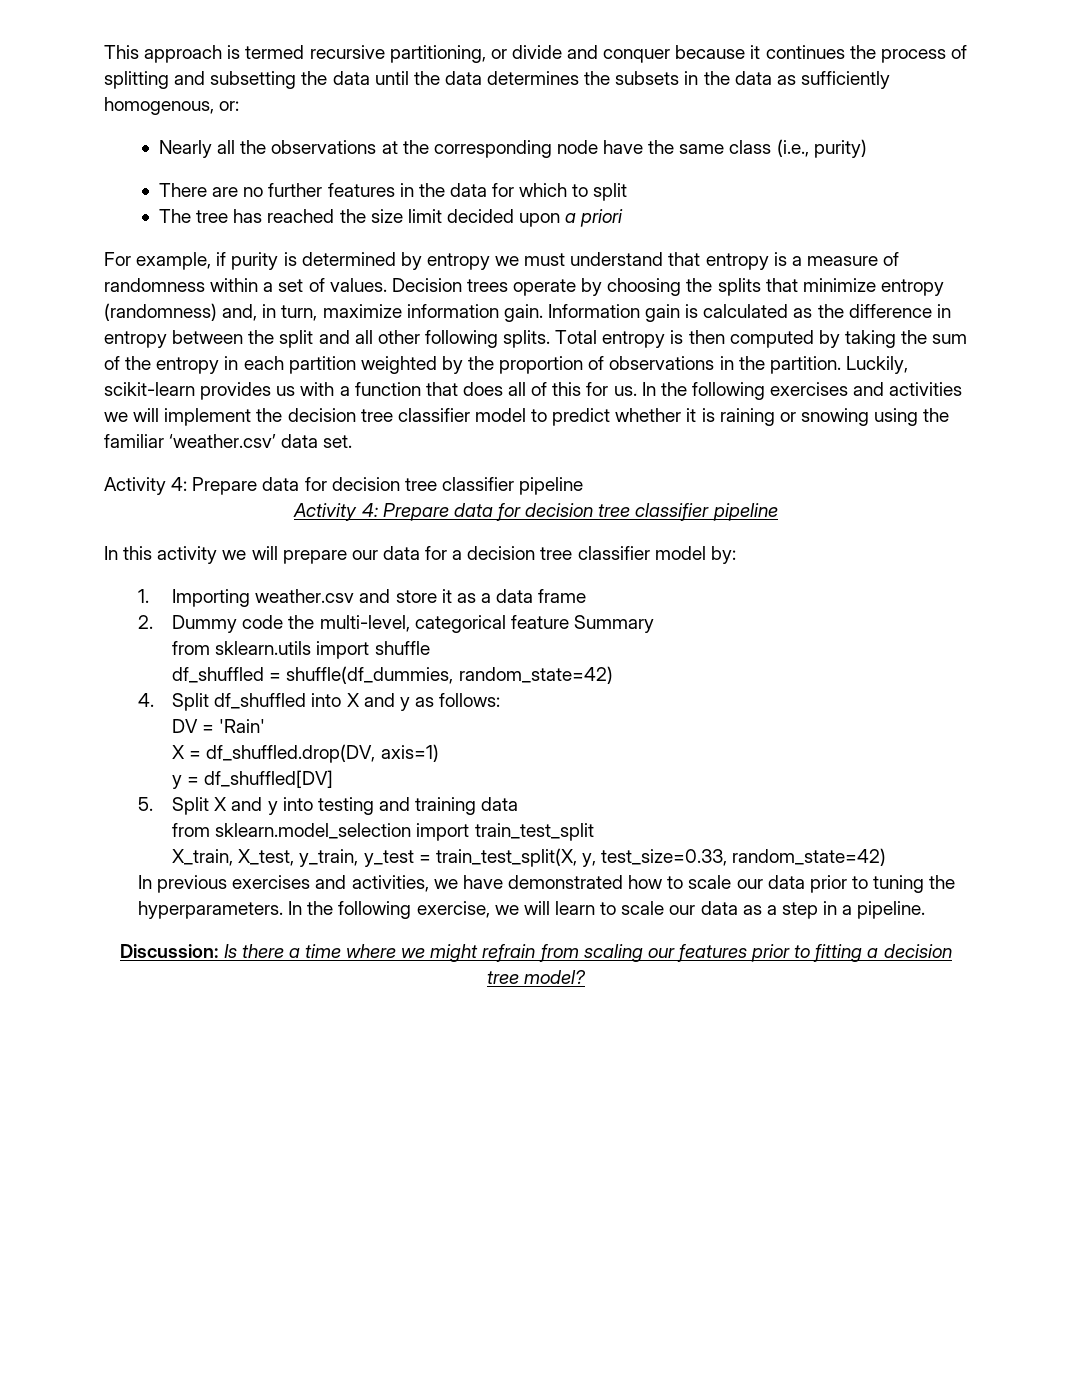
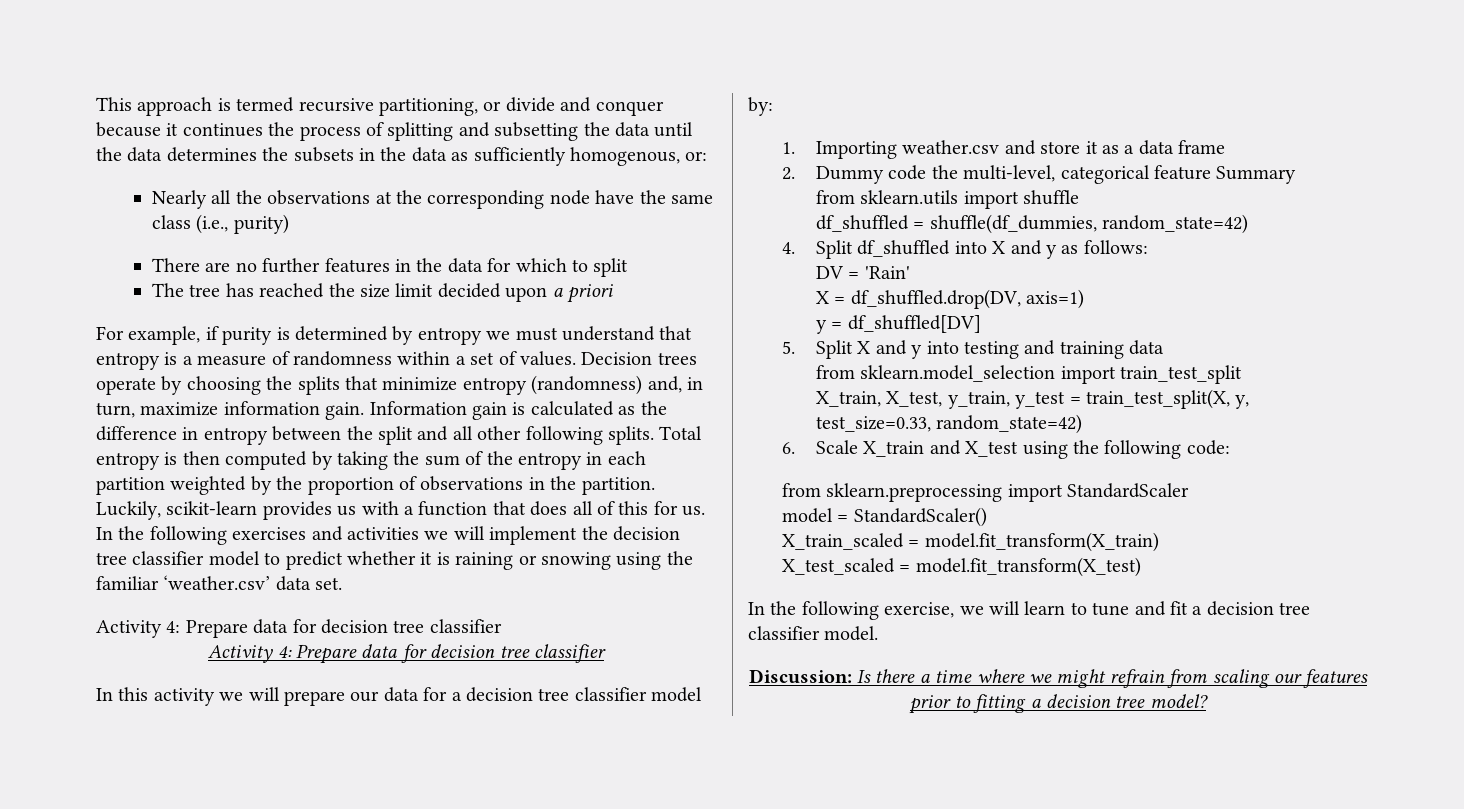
  In the following exercises and activities we will implement the decision tree classifier model to predict whether it is raining or snowing using the familiar ‘weather.csv’ data set.
- Activity 4: Prepare data for decision tree classifier pipeline
- Activity 4: Prepare data for decision tree classifier pipeline
+ Activity 4: Prepare data for decision tree classifier
+ Activity 4: Prepare data for decision tree classifier
- In previous exercises and activities, we have demonstrated how to scale our data prior to tuning the hyperparameters. In the following exercise, we will learn to scale our data as a step in a pipeline.
+ 6. Scale X_train and X_test using the following code:
+ from sklearn.preprocessing import StandardScaler
+ model = StandardScaler()
+ X_train_scaled = model.fit_transform(X_train)
+ X_test_scaled = model.fit_transform(X_test)
+ In the following exercise, we will learn to tune and fit a decision tree classifier model.

